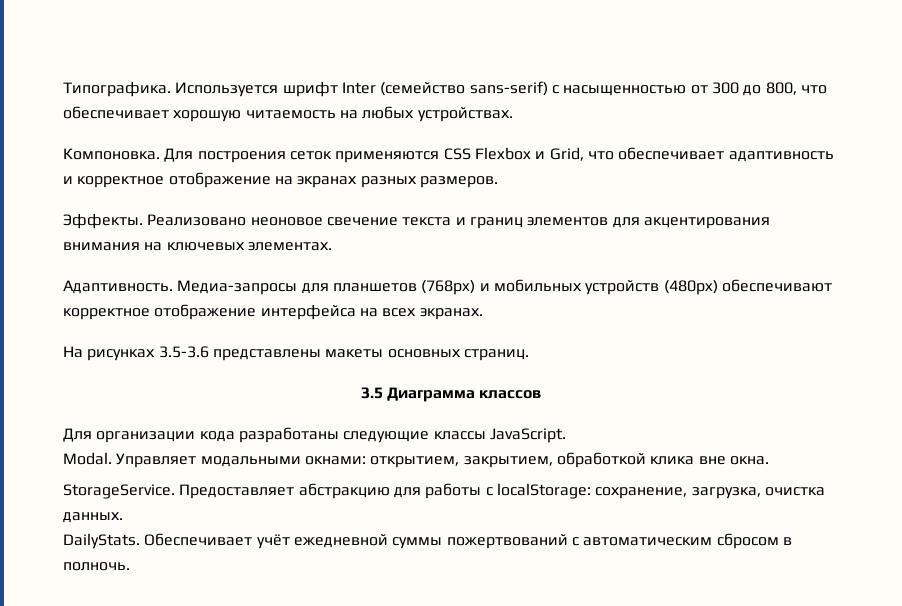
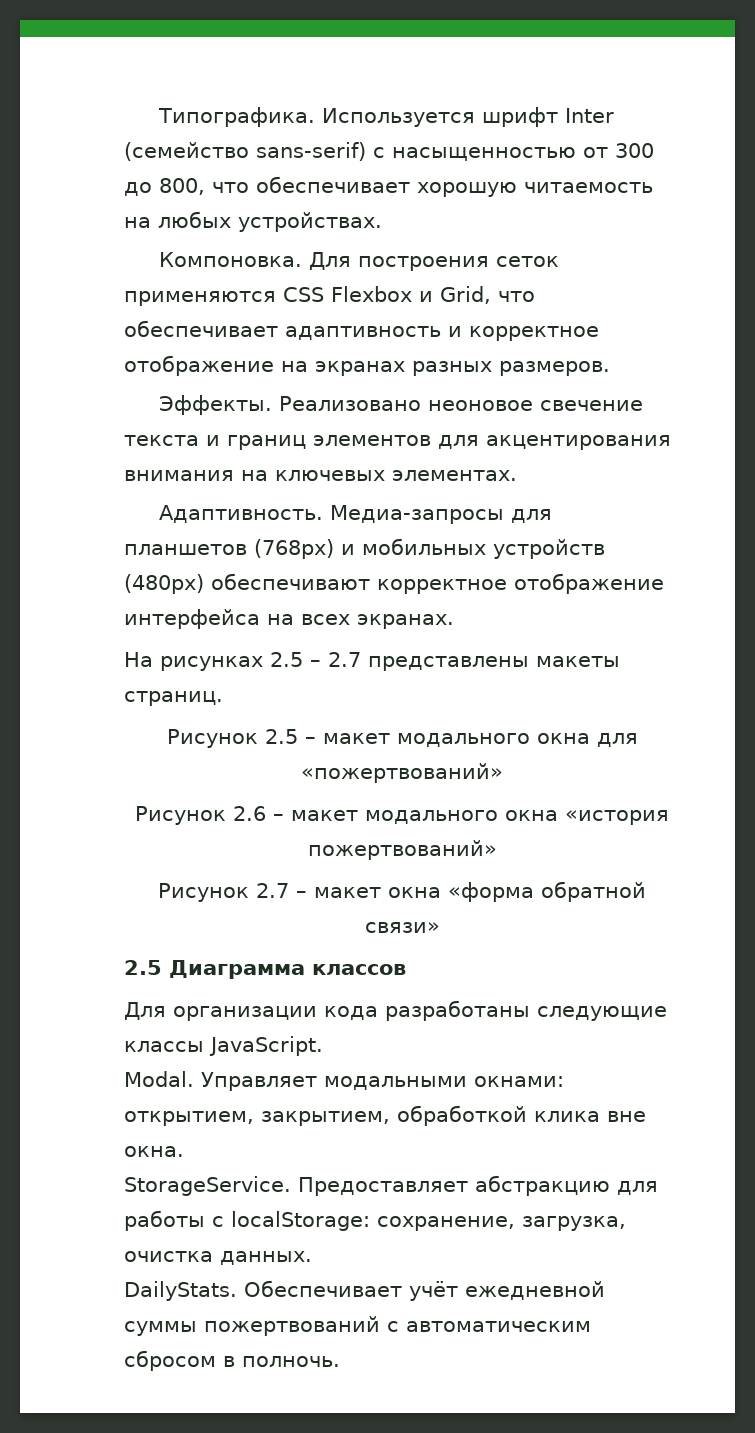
- На рисунках 3.5-3.6 представлены макеты основных страниц.
+ На рисунках 2.5 – 2.7 представлены макеты страниц.
- 3.5 Диаграмма классов
+ Рисунок 2.5 – макет модального окна для «пожертвований»
+ Рисунок 2.6 – макет модального окна «история пожертвований»
+ Рисунок 2.7 – макет окна «форма обратной связи»
+ 2.5 Диаграмма классов

